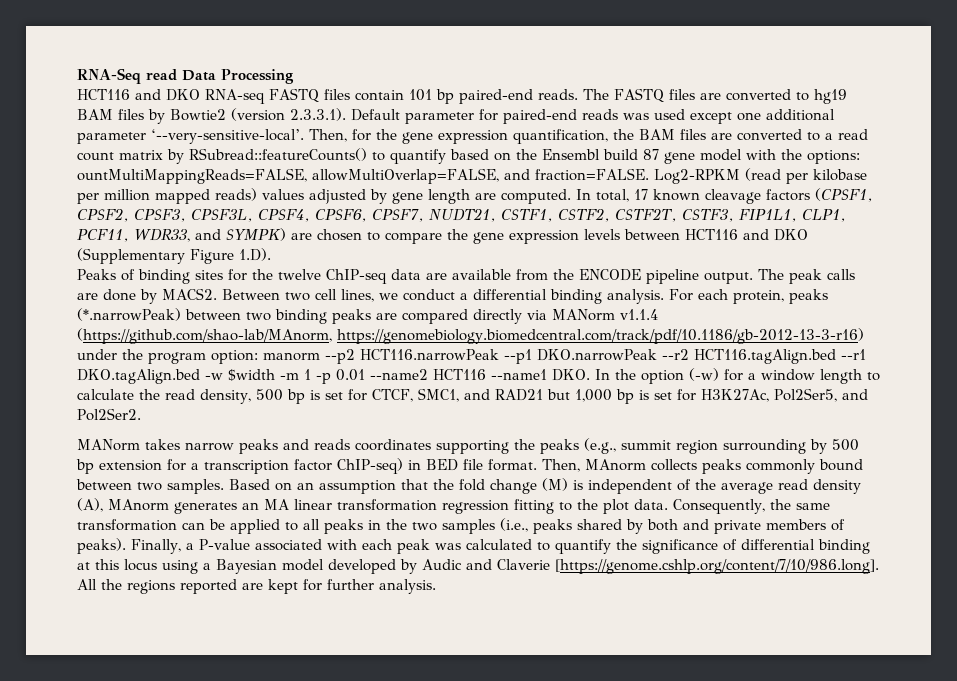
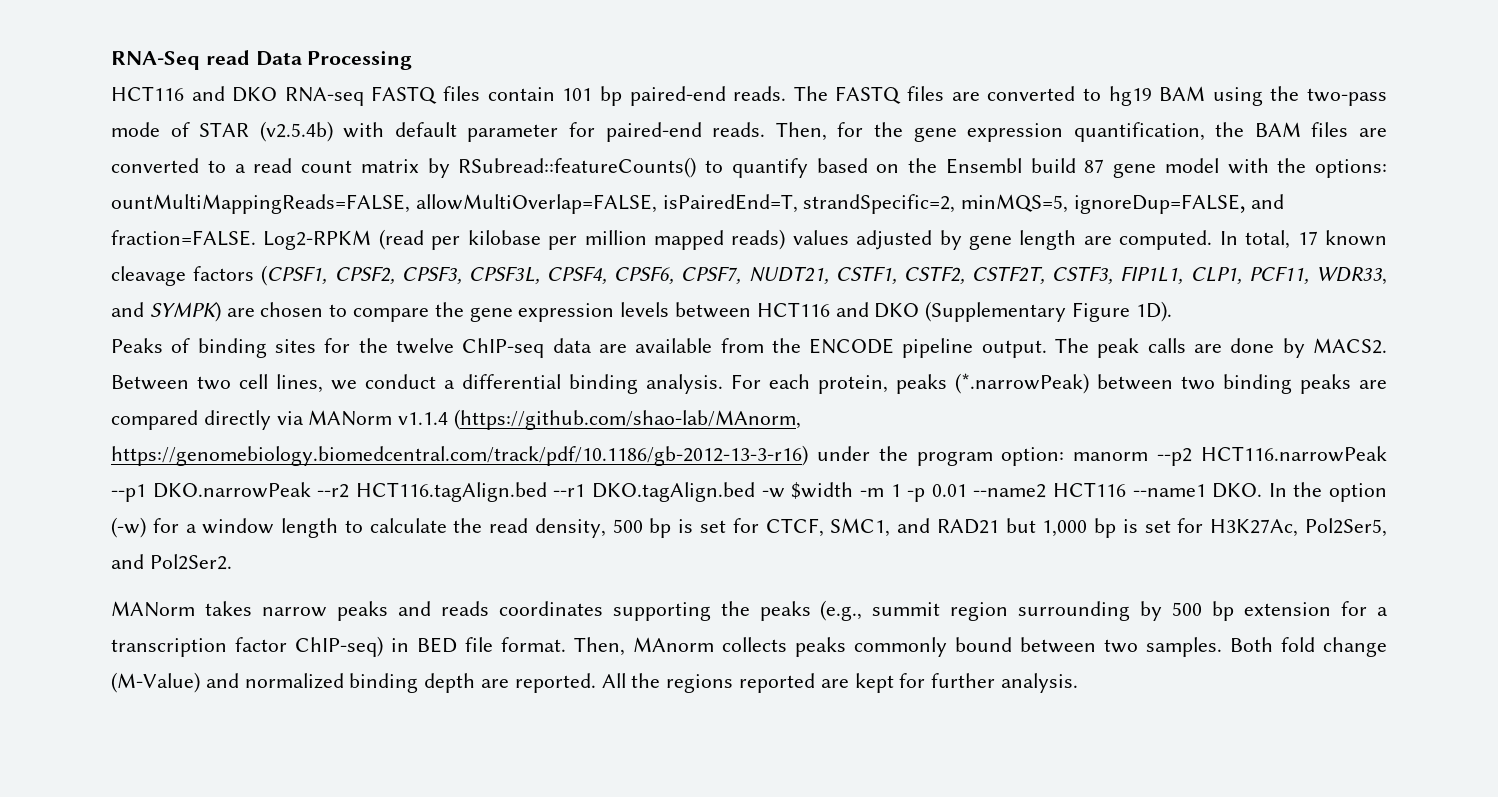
- The FASTQ files are converted to hg19 BAM files by Bowtie2 (version 2.3.3.1). Default parameter for paired-end reads was used except one additional parameter ‘--very-sensitive-local’.
+ The FASTQ files are converted to hg19 BAM using the two-pass mode of STAR (v2.5.4b) with default parameter for paired-end reads.
- Then, for the gene expression quantification, the BAM files are converted to a read count matrix by RSubread::featureCounts() to quantify based on the Ensembl build 87 gene model with the options: ountMultiMappingReads=FALSE, allowMultiOverlap=FALSE, and fraction=FALSE.
+ Then, for the gene expression quantification, the BAM files are converted to a read count matrix by RSubread::featureCounts() to quantify based on the Ensembl build 87 gene model with the options: ountMultiMappingReads=FALSE, allowMultiOverlap=FALSE, isPairedEnd=T, strandSpecific=2, minMQS=5, ignoreDup=FALSE, and fraction=FALSE.
- In total, 17 known cleavage factors (CPSF1, CPSF2, CPSF3, CPSF3L, CPSF4, CPSF6, CPSF7, NUDT21, CSTF1, CSTF2, CSTF2T, CSTF3, FIP1L1, CLP1, PCF11, WDR33, and SYMPK) are chosen to compare the gene expression levels between HCT116 and DKO (Supplementary Figure 1.D).
+ In total, 17 known cleavage factors (CPSF1, CPSF2, CPSF3, CPSF3L, CPSF4, CPSF6, CPSF7, NUDT21, CSTF1, CSTF2, CSTF2T, CSTF3, FIP1L1, CLP1, PCF11, WDR33, and SYMPK) are chosen to compare the gene expression levels between HCT116 and DKO (Supplementary Figure 1D).
- Based on an assumption that the fold change (M) is independent of the average read density (A), MAnorm generates an MA linear transformation regression fitting to the plot data. Consequently, the same transformation can be applied to all peaks in the two samples (i.e., peaks shared by both and private members of peaks). Finally, a P-value associated with each peak was calculated to quantify the significance of differential binding at this locus using a Bayesian model developed by Audic and Claverie [https://genome.cshlp.org/content/7/10/986.long]. All the regions reported are kept for further analysis.
+ Both fold change (M-Value) and normalized binding depth are reported. All the regions reported are kept for further analysis.

